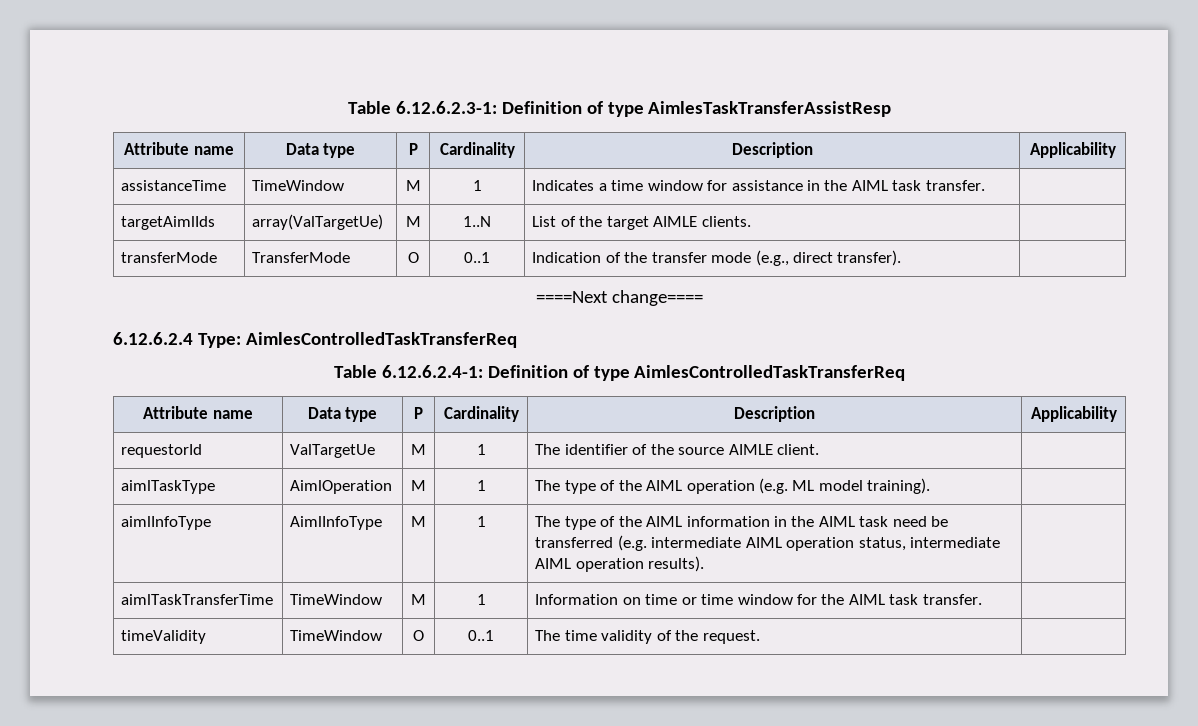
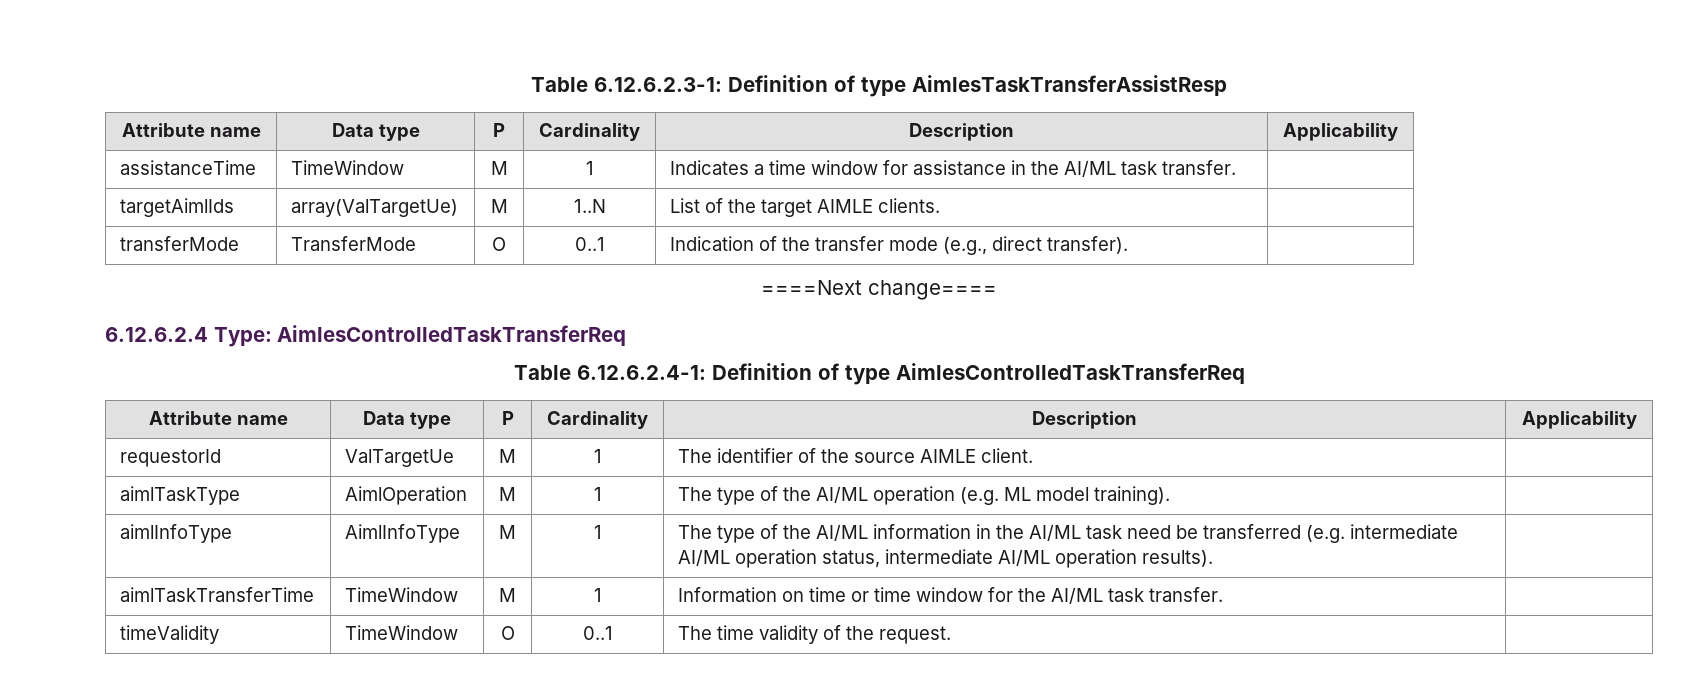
- assistanceTime | TimeWindow | M | 1 | Indicates a time window for assistance in the AIML task transfer. |
+ assistanceTime | TimeWindow | M | 1 | Indicates a time window for assistance in the AI/ML task transfer. |
- aimlTaskType | AimlOperation | M | 1 | The type of the AIML operation (e.g. ML model training). |
+ aimlTaskType | AimlOperation | M | 1 | The type of the AI/ML operation (e.g. ML model training). |
- aimlInfoType | AimlInfoType | M | 1 | The type of the AIML information in the AIML task need be transferred (e.g. intermediate AIML operation status, intermediate AIML operation results). |
+ aimlInfoType | AimlInfoType | M | 1 | The type of the AI/ML information in the AI/ML task need be transferred (e.g. intermediate AI/ML operation status, intermediate AI/ML operation results). |
- aimlTaskTransferTime | TimeWindow | M | 1 | Information on time or time window for the AIML task transfer. |
+ aimlTaskTransferTime | TimeWindow | M | 1 | Information on time or time window for the AI/ML task transfer. |

